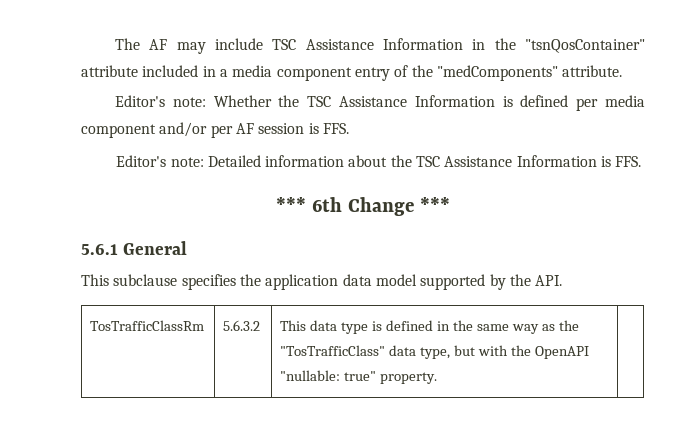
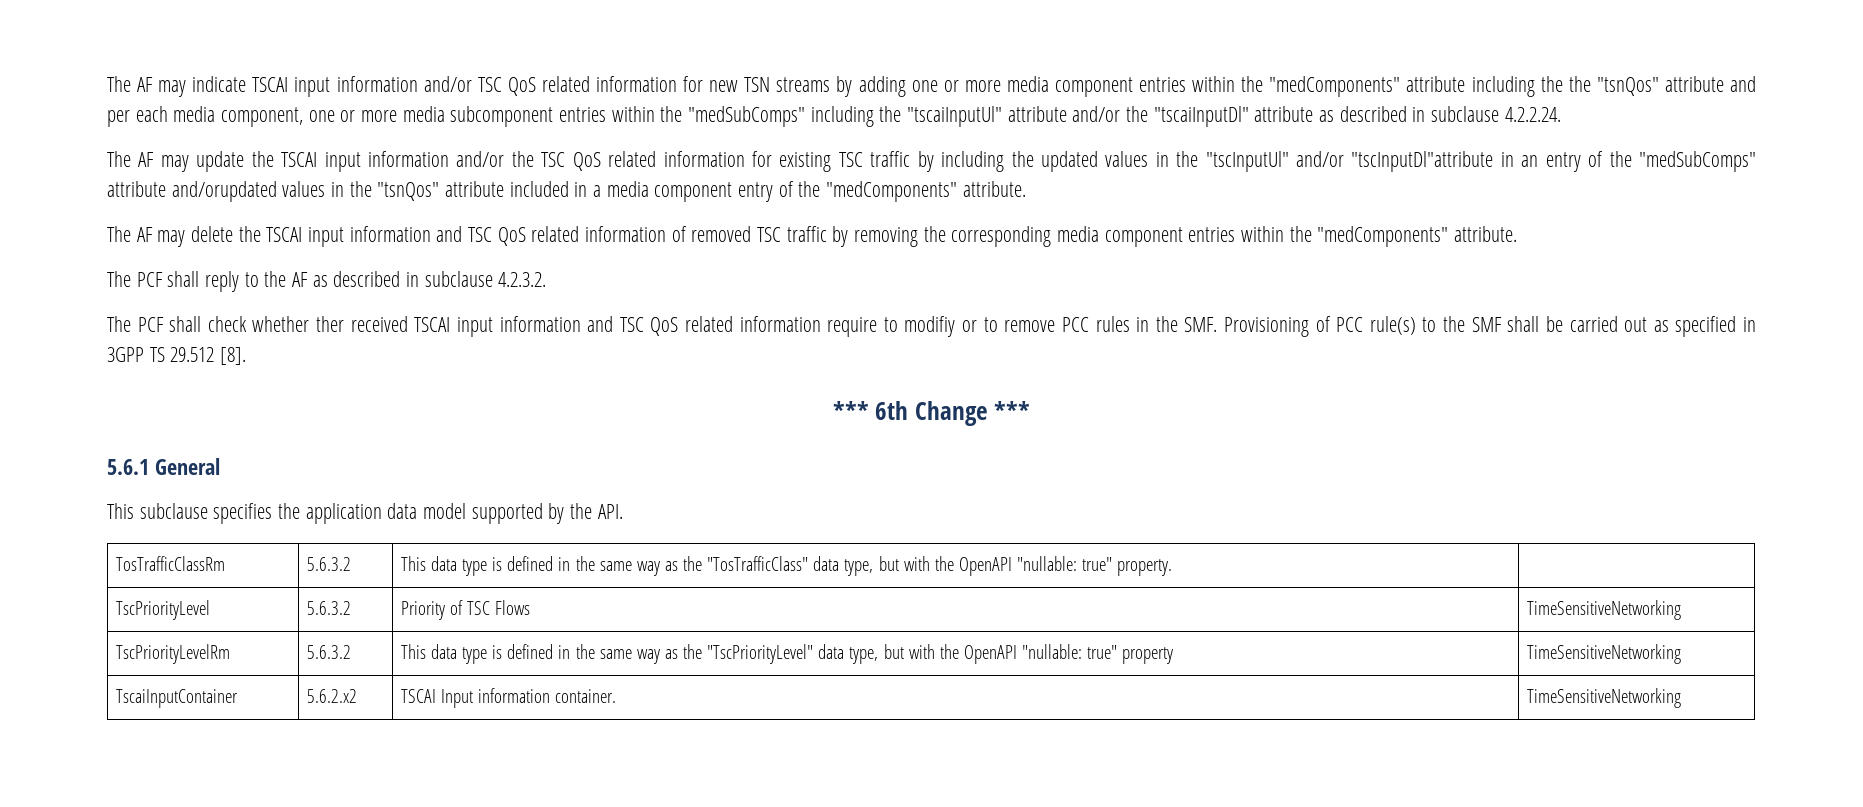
- The AF may include TSC Assistance Information in the "tsnQosContainer" attribute included in a media component entry of the "medComponents" attribute.
+ The AF may indicate TSCAI input information and/or TSC QoS related information for new TSN streams by adding one or more media component entries within the "medComponents" attribute including the the "tsnQos" attribute and per each media component, one or more media subcomponent entries within the "medSubComps" including the "tscaiInputUl" attribute and/or the "tscaiInputDl" attribute as described in subclause 4.2.2.24.
+ The AF may update the TSCAI input information and/or the TSC QoS related information for existing TSC traffic by including the updated values in the "tscInputUl" and/or "tscInputDl"attribute in an entry of the "medSubComps" attribute and/orupdated values in the "tsnQos" attribute included in a media component entry of the "medComponents" attribute.
- Editor's note: Whether the TSC Assistance Information is defined per media component and/or per AF session is FFS.
- Editor's note: Detailed information about the TSC Assistance Information is FFS.
+ The AF may delete the TSCAI input information and TSC QoS related information of removed TSC traffic by removing the corresponding media component entries within the "medComponents" attribute.
+ The PCF shall reply to the AF as described in subclause 4.2.3.2.
+ The PCF shall check whether ther received TSCAI input information and TSC QoS related information require to modifiy or to remove PCC rules in the SMF. Provisioning of PCC rule(s) to the SMF shall be carried out as specified in 3GPP TS 29.512 [8].
+ TscPriorityLevel | 5.6.3.2 | Priority of TSC Flows | TimeSensitiveNetworking
+ TscPriorityLevelRm | 5.6.3.2 | This data type is defined in the same way as the "TscPriorityLevel" data type, but with the OpenAPI "nullable: true" property | TimeSensitiveNetworking
+ TscaiInputContainer | 5.6.2.x2 | TSCAI Input information container. | TimeSensitiveNetworking

